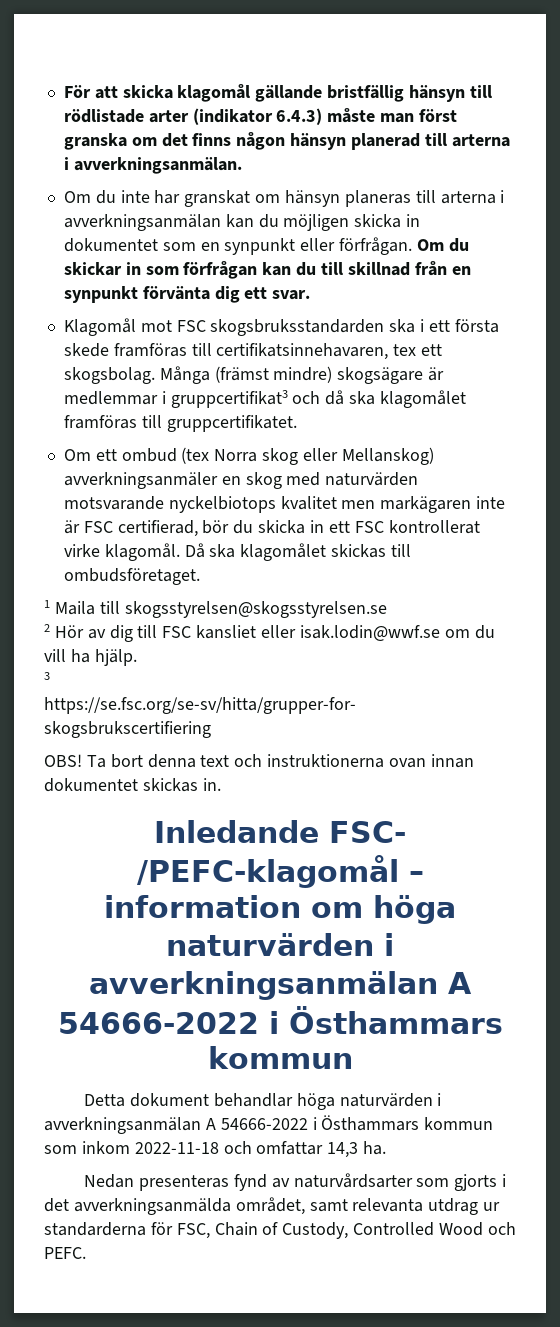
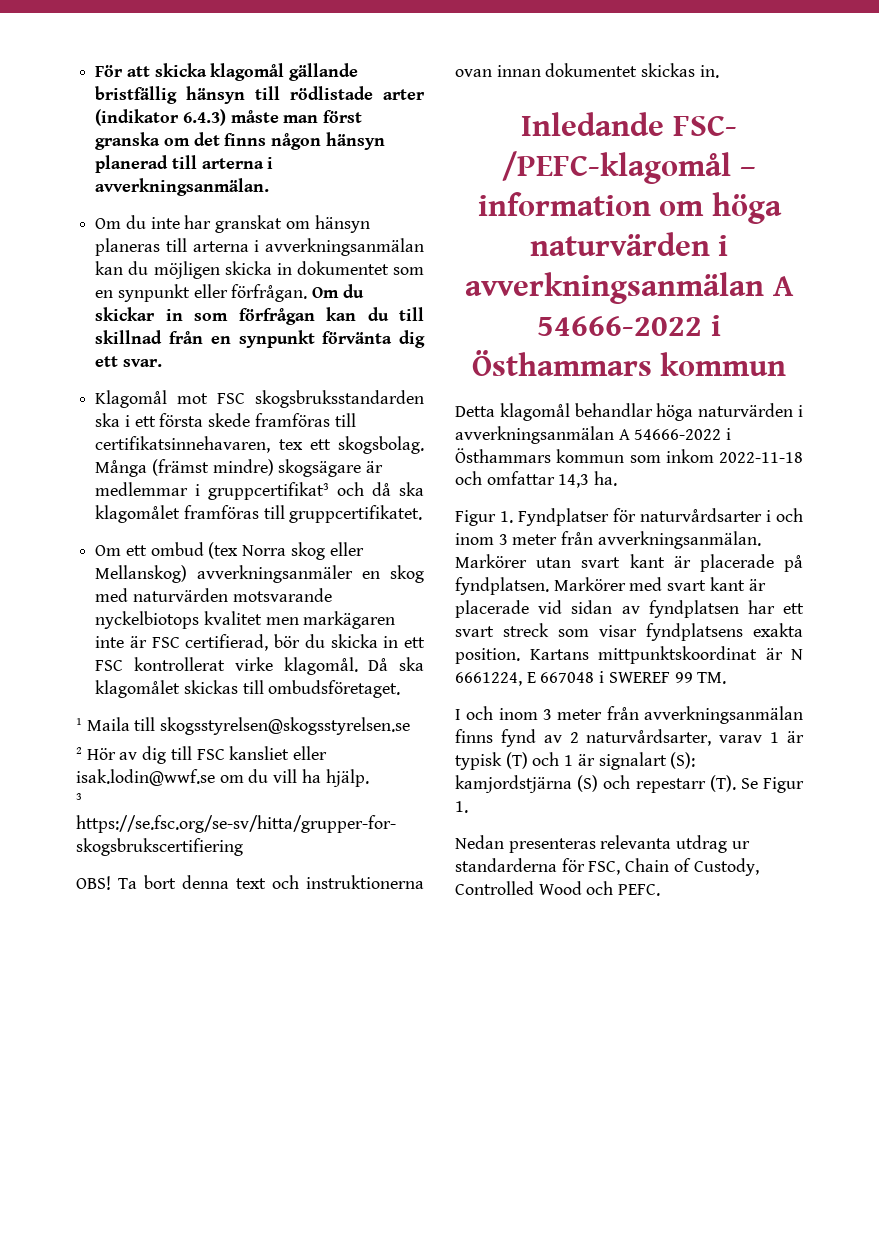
- Detta dokument behandlar höga naturvärden i avverkningsanmälan A 54666-2022 i Östhammars kommun som inkom 2022-11-18 och omfattar 14,3 ha.
+ Detta klagomål behandlar höga naturvärden i avverkningsanmälan A 54666-2022 i Östhammars kommun som inkom 2022-11-18 och omfattar 14,3 ha.
- Nedan presenteras fynd av naturvårdsarter som gjorts i det avverkningsanmälda området, samt relevanta utdrag ur standarderna för FSC, Chain of Custody, Controlled Wood och PEFC.
+ Figur 1. Fyndplatser för naturvårdsarter i och inom 3 meter från avverkningsanmälan. Markörer utan svart kant är placerade på fyndplatsen. Markörer med svart kant är placerade vid sidan av fyndplatsen har ett svart streck som visar fyndplatsens exakta position. Kartans mittpunktskoordinat är N 6661224, E 667048 i SWEREF 99 TM.
+ I och inom 3 meter från avverkningsanmälan finns fynd av 2 naturvårdsarter, varav 1 är typisk (T) och 1 är signalart (S): kamjordstjärna (S) och repestarr (T). Se Figur 1.
+ Nedan presenteras relevanta utdrag ur standarderna för FSC, Chain of Custody, Controlled Wood och PEFC.

